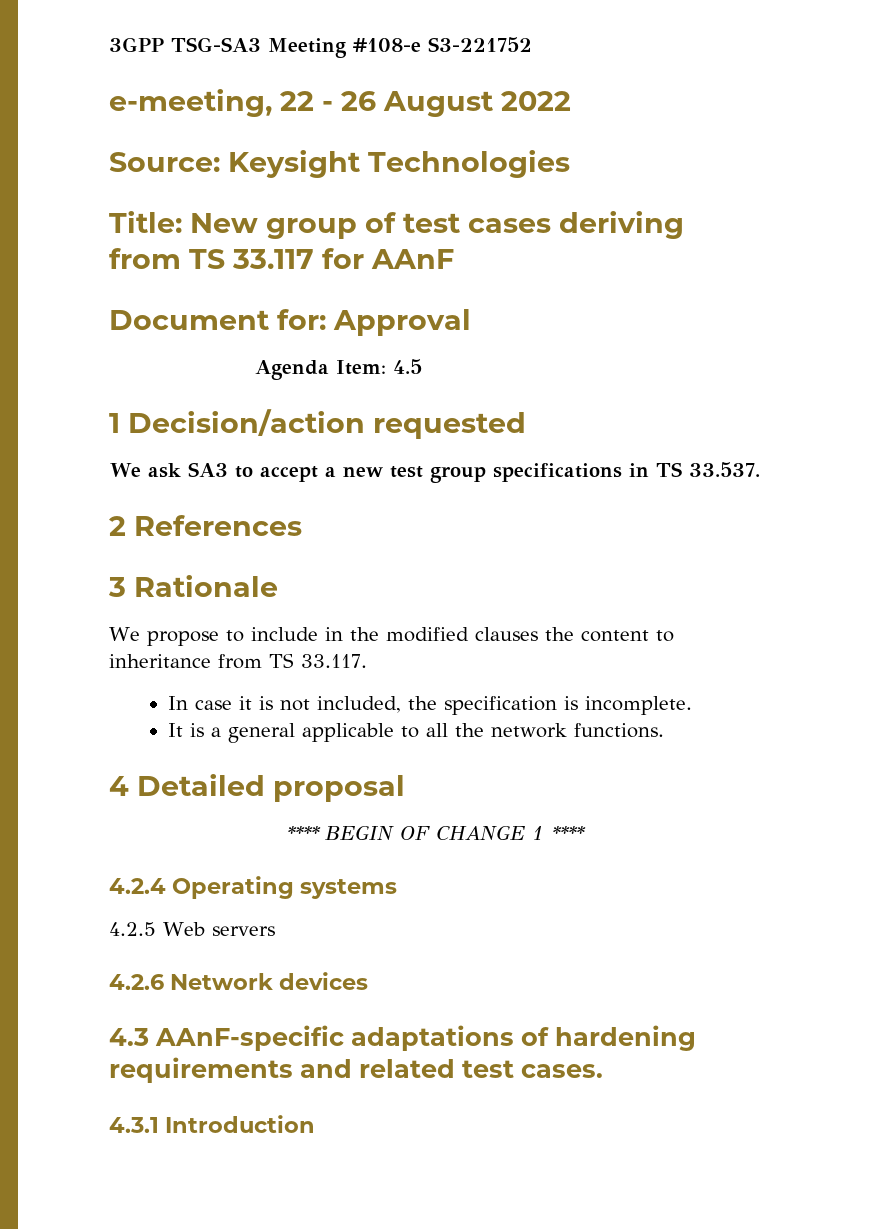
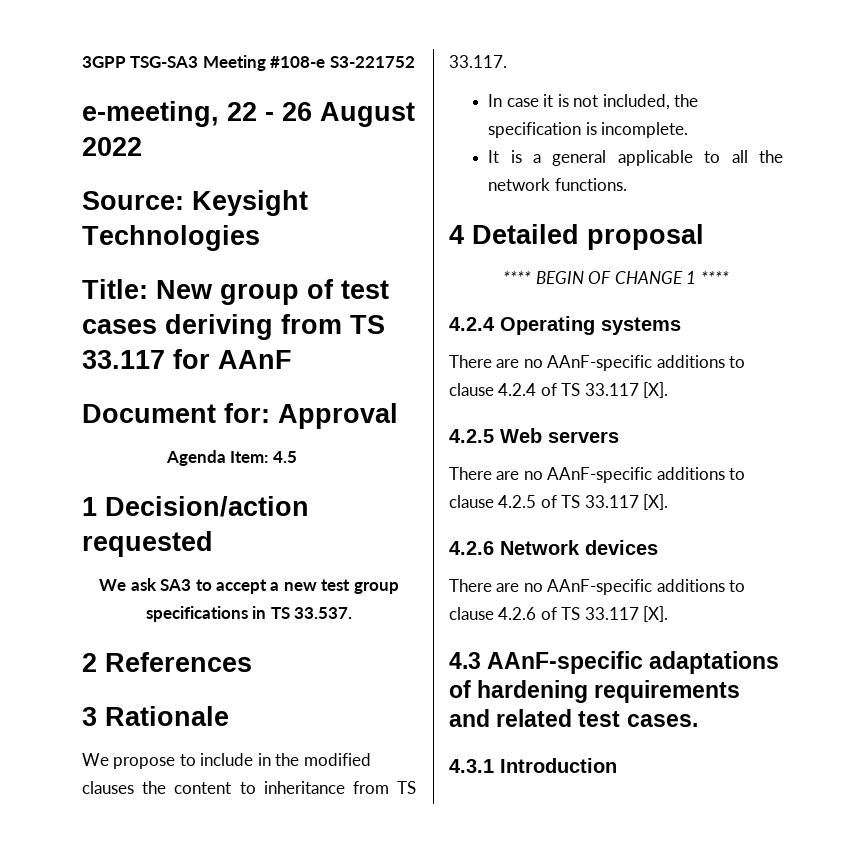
+ There are no AAnF-specific additions to clause 4.2.4 of TS 33.117 [X].
  4.2.5 Web servers
+ There are no AAnF-specific additions to clause 4.2.5 of TS 33.117 [X].
  4.2.6 Network devices
+ There are no AAnF-specific additions to clause 4.2.6 of TS 33.117 [X].

